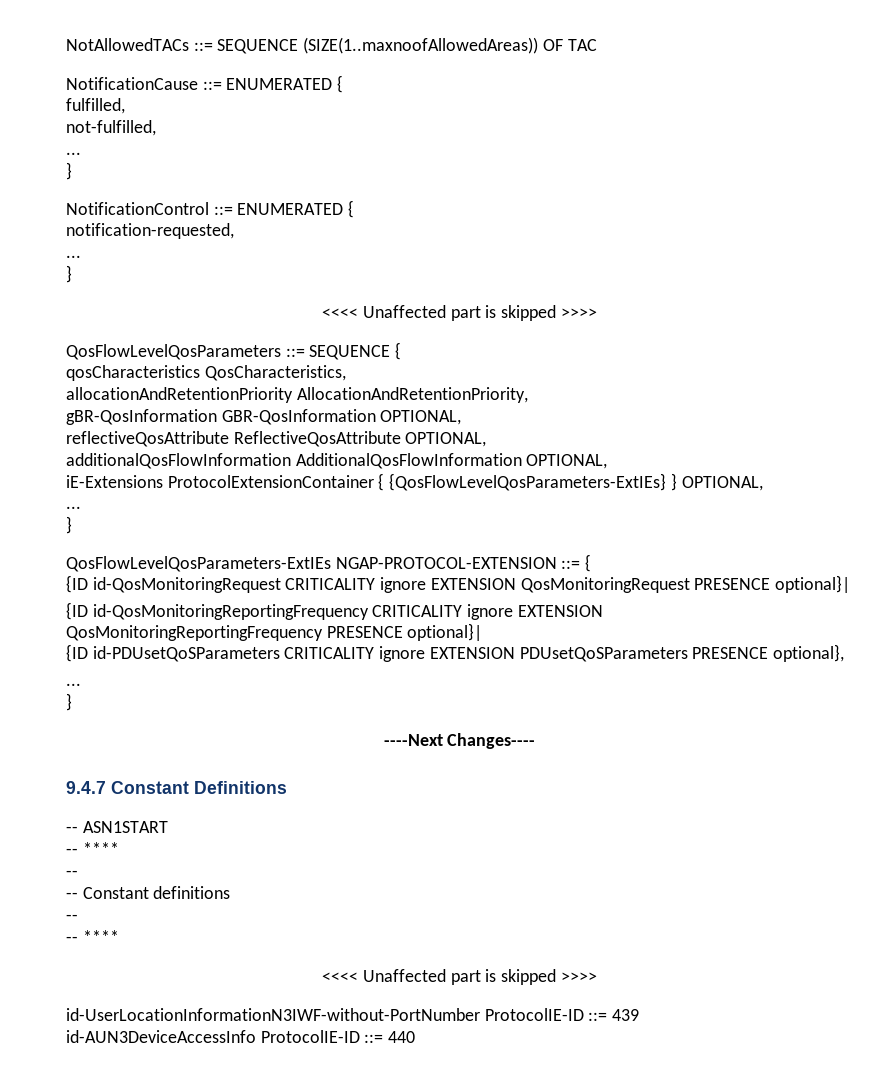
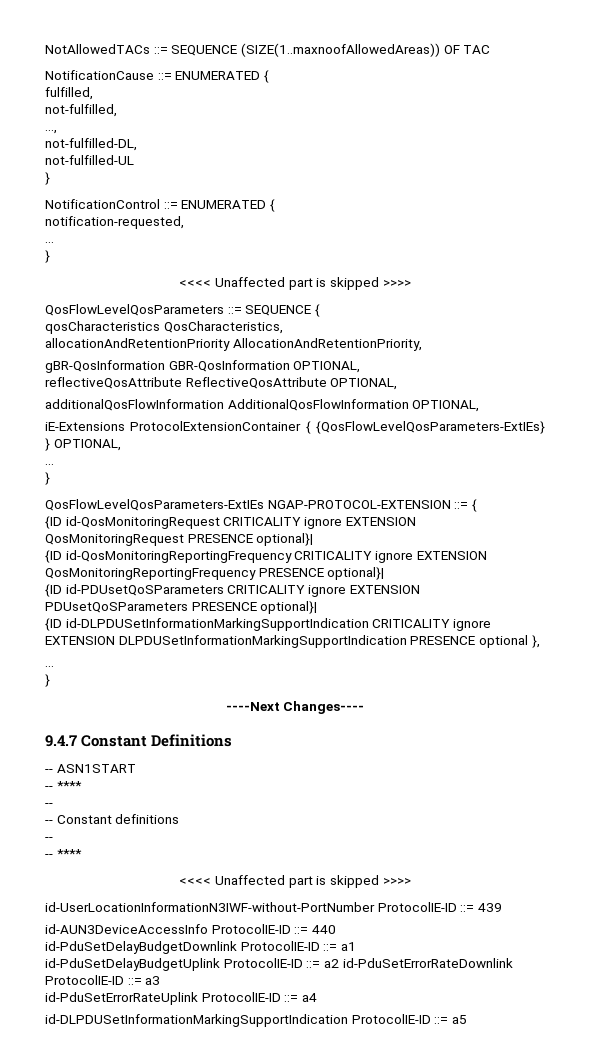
  not-fulfilled,
- ...
+ ...,
+ not-fulfilled-DL,
+ not-fulfilled-UL
- {ID id-PDUsetQoSParameters CRITICALITY ignore EXTENSION PDUsetQoSParameters PRESENCE optional},
+ {ID id-PDUsetQoSParameters CRITICALITY ignore EXTENSION PDUsetQoSParameters PRESENCE optional}|
+ {ID id-DLPDUSetInformationMarkingSupportIndication CRITICALITY ignore EXTENSION DLPDUSetInformationMarkingSupportIndication PRESENCE optional },
+ id-PduSetDelayBudgetDownlink ProtocolIE-ID ::= a1
+ id-PduSetDelayBudgetUplink ProtocolIE-ID ::= a2 id-PduSetErrorRateDownlink ProtocolIE-ID ::= a3
+ id-PduSetErrorRateUplink ProtocolIE-ID ::= a4
+ id-DLPDUSetInformationMarkingSupportIndication ProtocolIE-ID ::= a5

